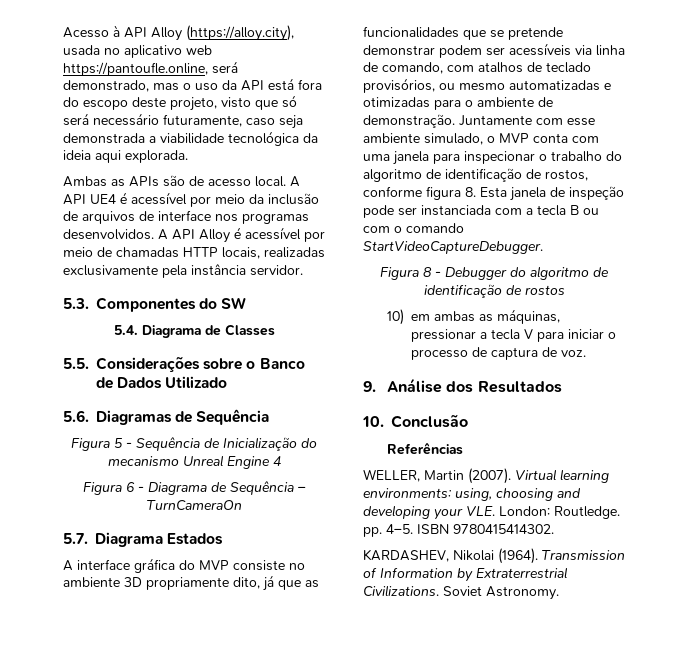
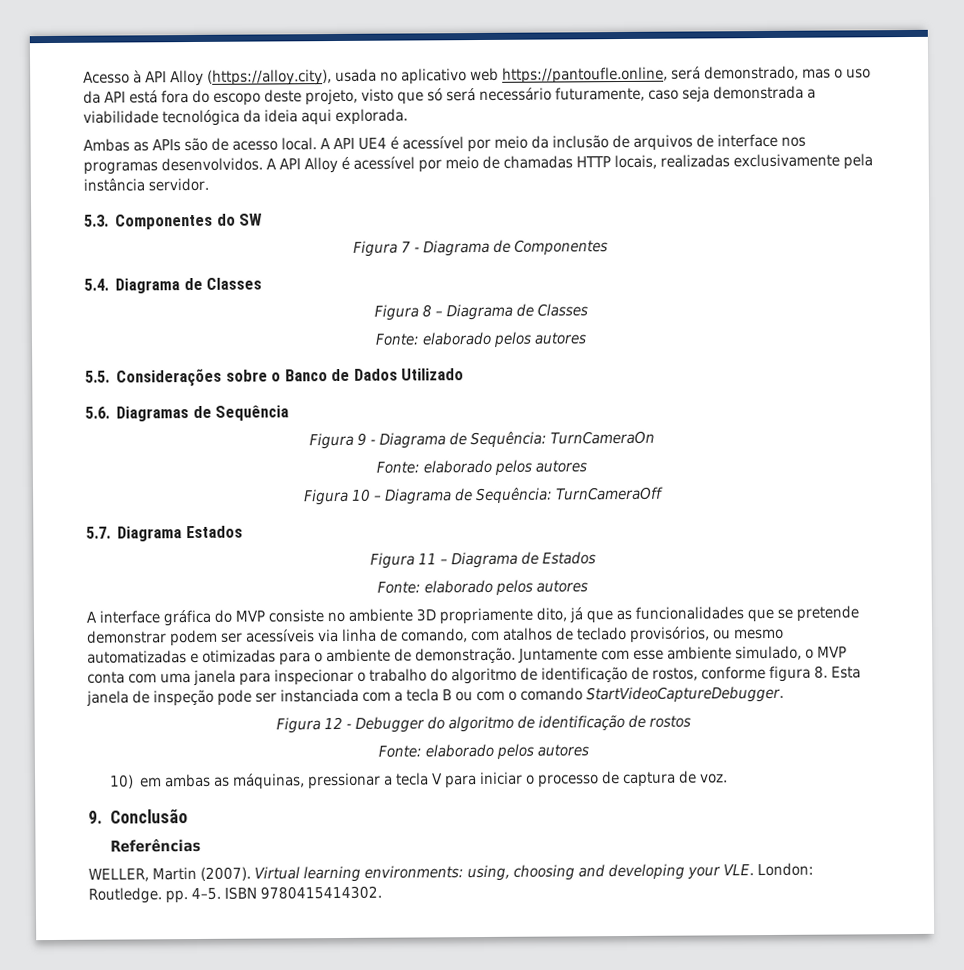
+ Figura 7 - Diagrama de Componentes
  5.4. Diagrama de Classes
+ Figura 8 – Diagrama de Classes
+ Fonte: elaborado pelos autores
- Figura 5 - Sequência de Inicialização do mecanismo Unreal Engine 4
- Figura 6 - Diagrama de Sequência – TurnCameraOn
+ Figura 9 - Diagrama de Sequência: TurnCameraOn
+ Fonte: elaborado pelos autores
+ Figura 10 – Diagrama de Sequência: TurnCameraOff
  5.7. Diagrama Estados
+ Figura 11 – Diagrama de Estados
+ Fonte: elaborado pelos autores
- Figura 8 - Debugger do algoritmo de identificação de rostos
+ Figura 12 - Debugger do algoritmo de identificação de rostos
+ Fonte: elaborado pelos autores
- 9. Análise dos Resultados
- 10. Conclusão
+ 9. Conclusão
- KARDASHEV, Nikolai (1964). Transmission of Information by Extraterrestrial Civilizations. Soviet Astronomy.

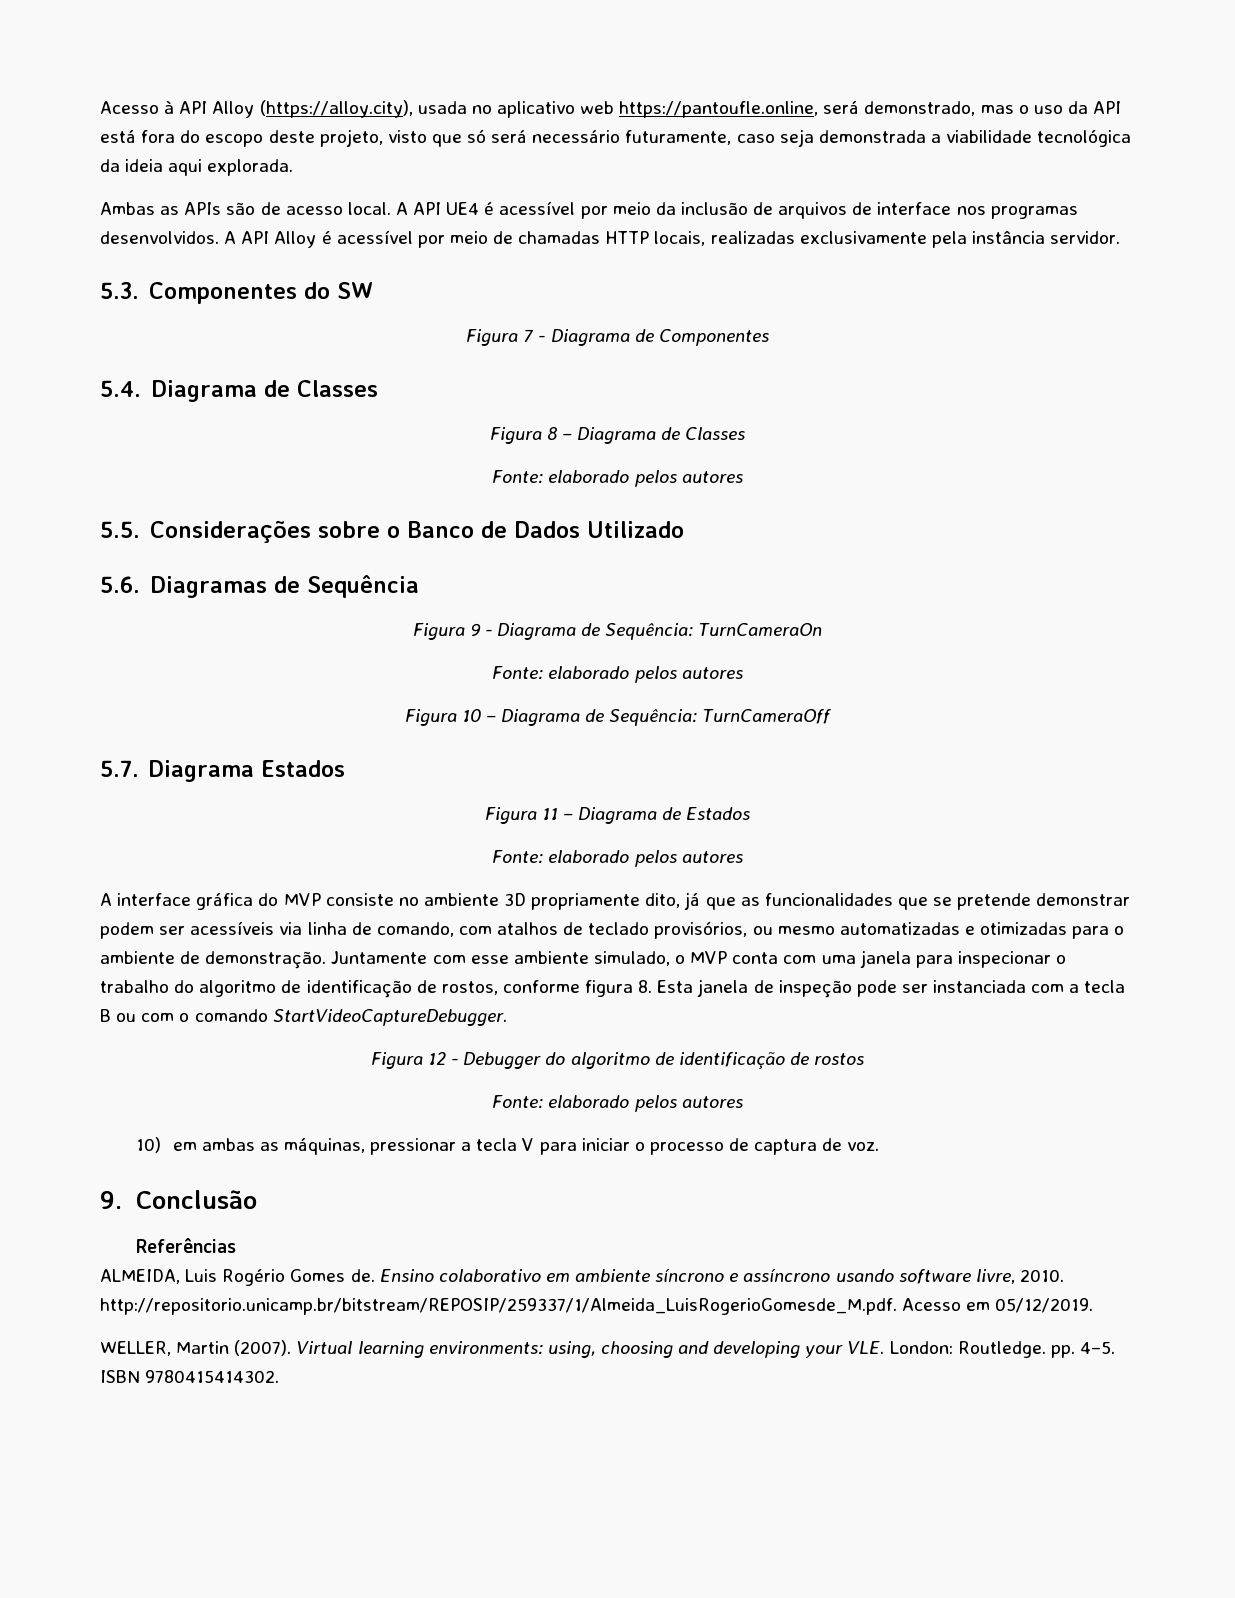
+ ALMEIDA, Luis Rogério Gomes de. Ensino colaborativo em ambiente síncrono e assíncrono usando software livre, 2010. http://repositorio.unicamp.br/bitstream/REPOSIP/259337/1/Almeida_LuisRogerioGomesde_M.pdf. Acesso em 05/12/2019.

